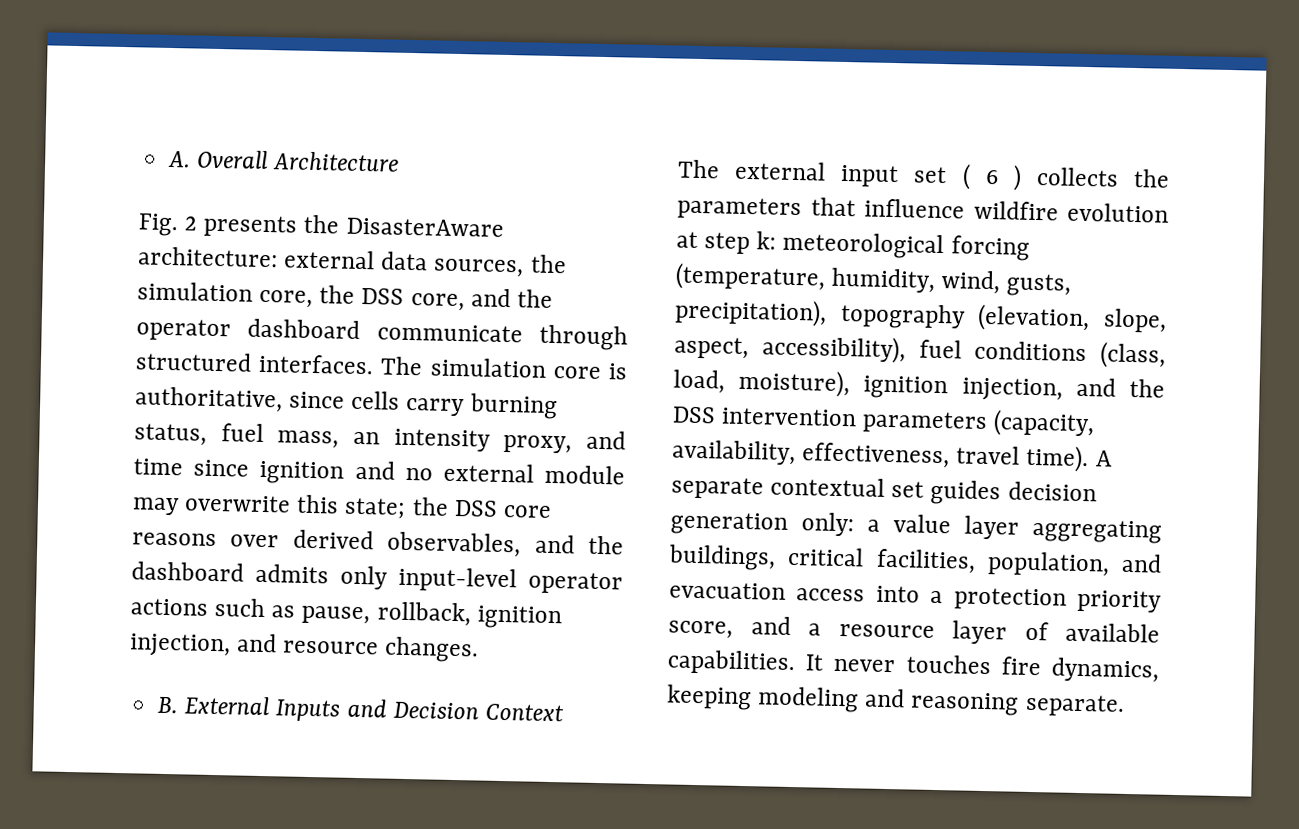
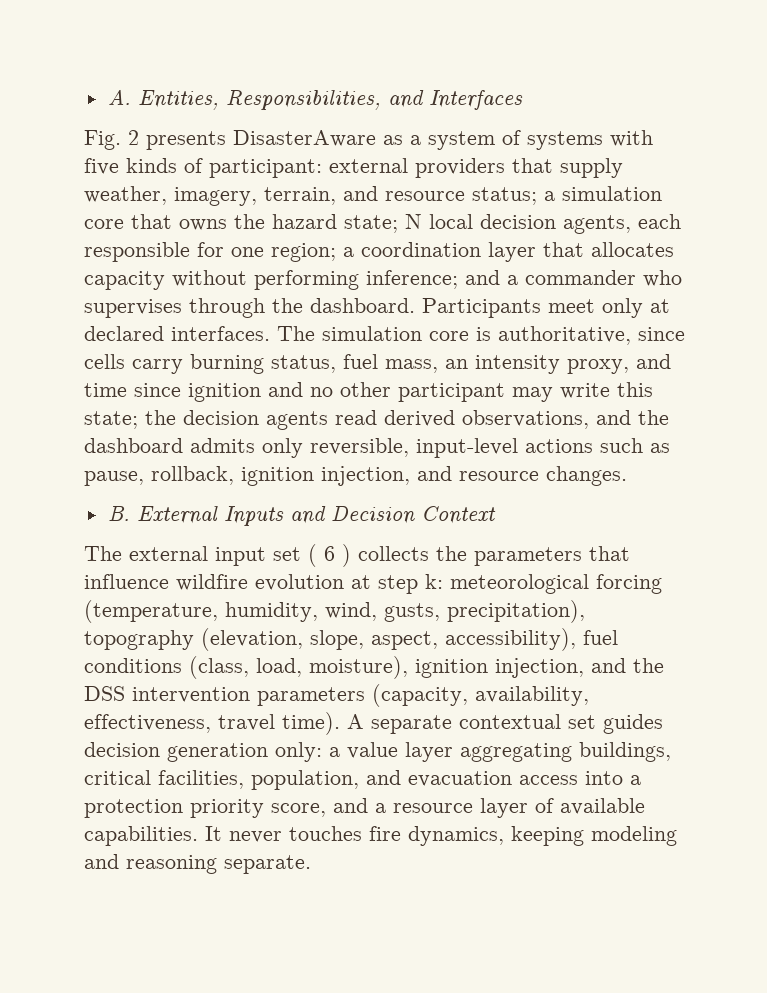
- A. Overall Architecture
+ A. Entities, Responsibilities, and Interfaces
- Fig. 2 presents the DisasterAware architecture: external data sources, the simulation core, the DSS core, and the operator dashboard communicate through structured interfaces.
+ Fig. 2 presents DisasterAware as a system of systems with five kinds of participant: external providers that supply weather, imagery, terrain, and resource status; a simulation core that owns the hazard state; N local decision agents, each responsible for one region; a coordination layer that allocates capacity without performing inference; and a commander who supervises through the dashboard. Participants meet only at declared interfaces.
- The simulation core is authoritative, since cells carry burning status, fuel mass, an intensity proxy, and time since ignition and no external module may overwrite this state; the DSS core reasons over derived observables, and the dashboard admits only input-level operator actions such as pause, rollback, ignition injection, and resource changes.
+ The simulation core is authoritative, since cells carry burning status, fuel mass, an intensity proxy, and time since ignition and no other participant may write this state; the decision agents read derived observations, and the dashboard admits only reversible, input-level actions such as pause, rollback, ignition injection, and resource changes.

